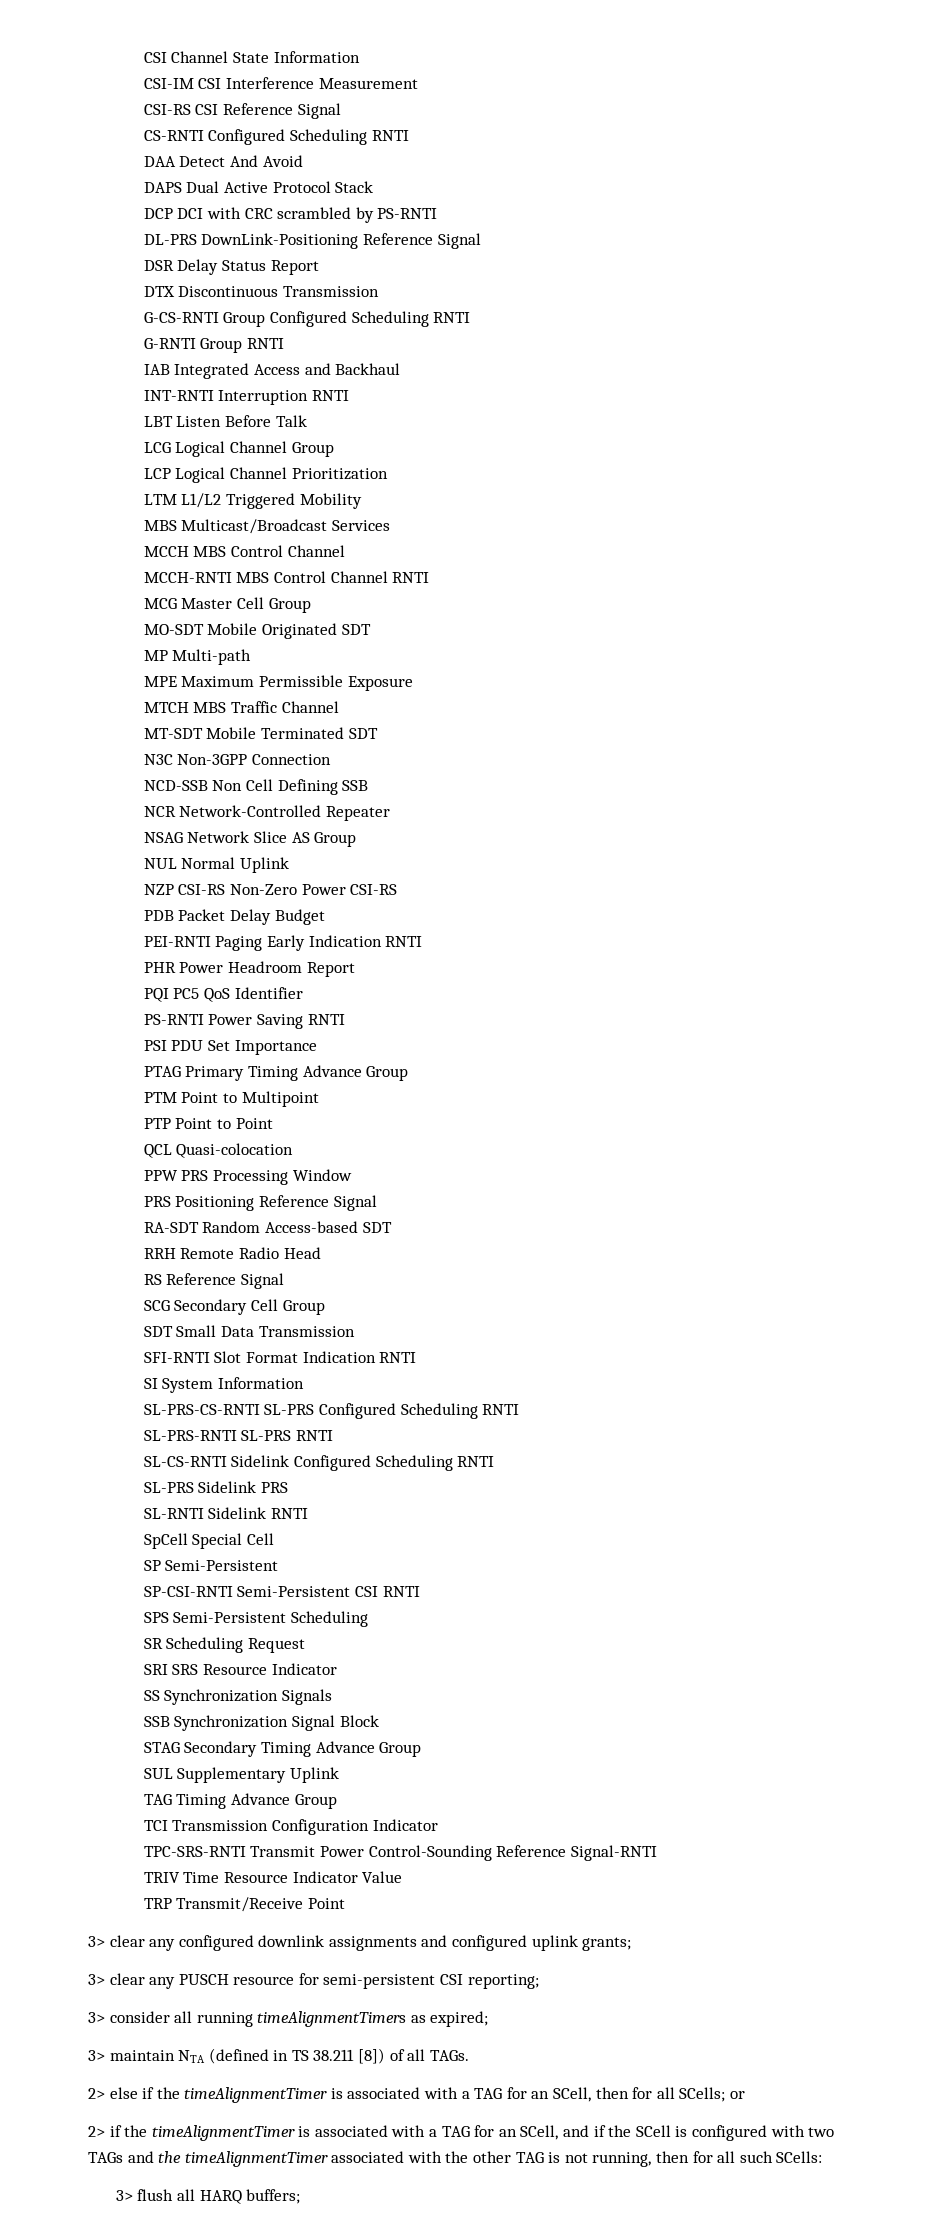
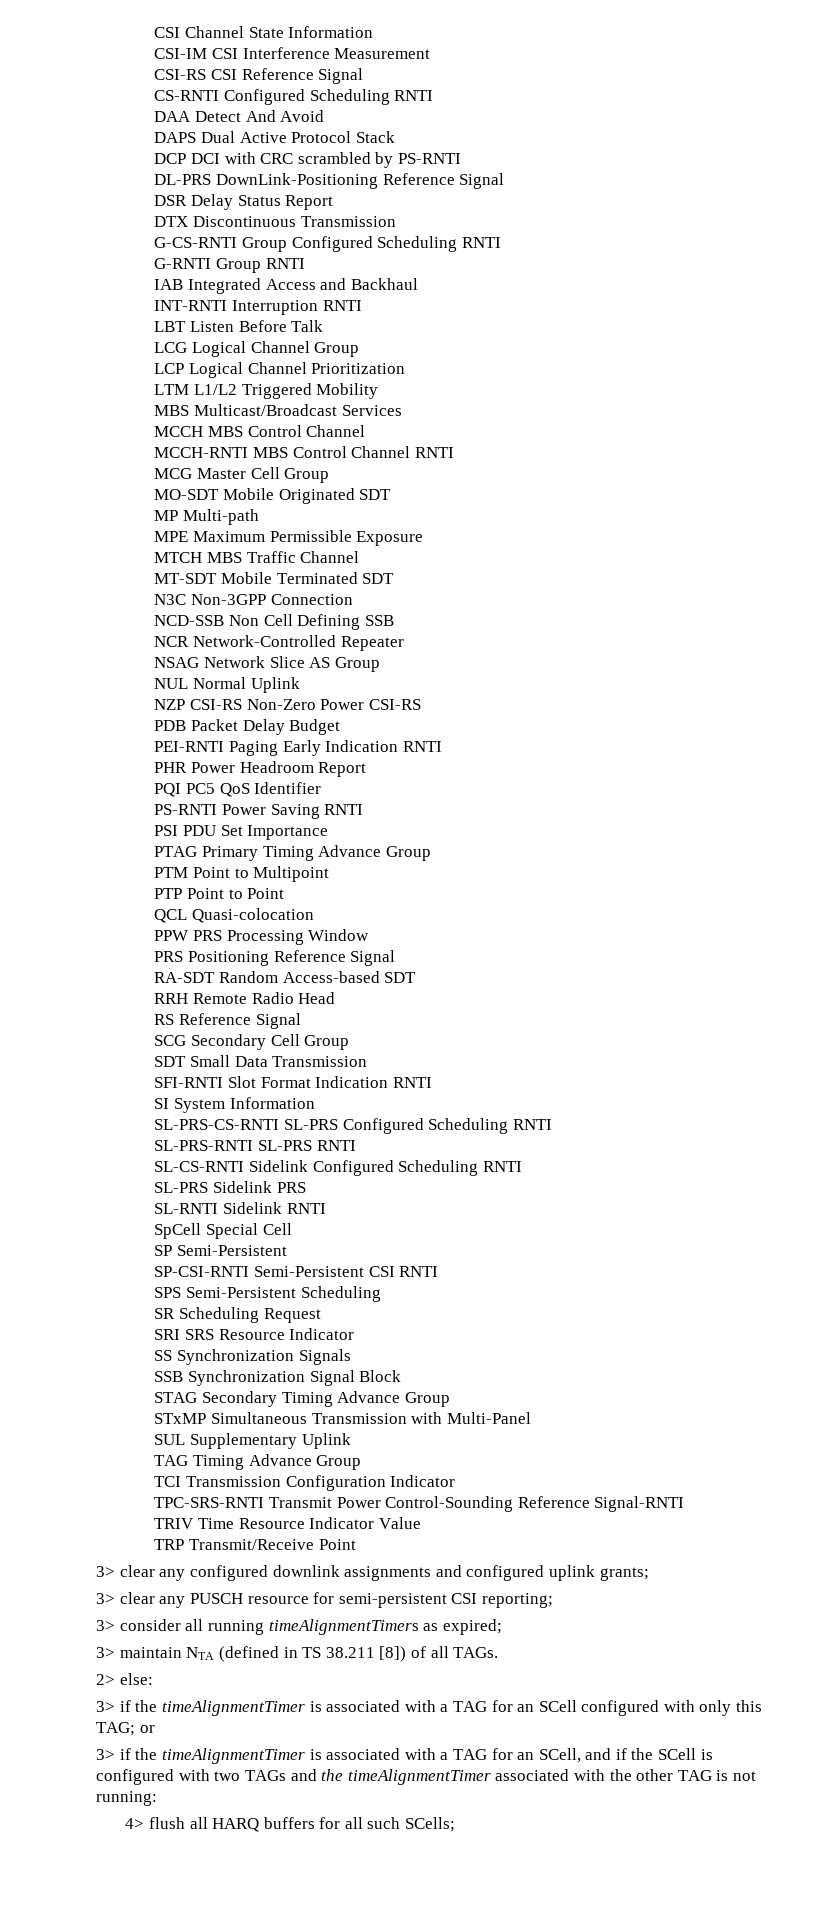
+ STxMP Simultaneous Transmission with Multi-Panel
- 2> else if the timeAlignmentTimer is associated with a TAG for an SCell, then for all SCells; or
+ 2> else:
+ 3> if the timeAlignmentTimer is associated with a TAG for an SCell configured with only this TAG; or
- 2> if the timeAlignmentTimer is associated with a TAG for an SCell, and if the SCell is configured with two TAGs and the timeAlignmentTimer associated with the other TAG is not running, then for all such SCells:
- 3> flush all HARQ buffers;
+ 3> if the timeAlignmentTimer is associated with a TAG for an SCell, and if the SCell is configured with two TAGs and the timeAlignmentTimer associated with the other TAG is not running:
+ 4> flush all HARQ buffers for all such SCells;

